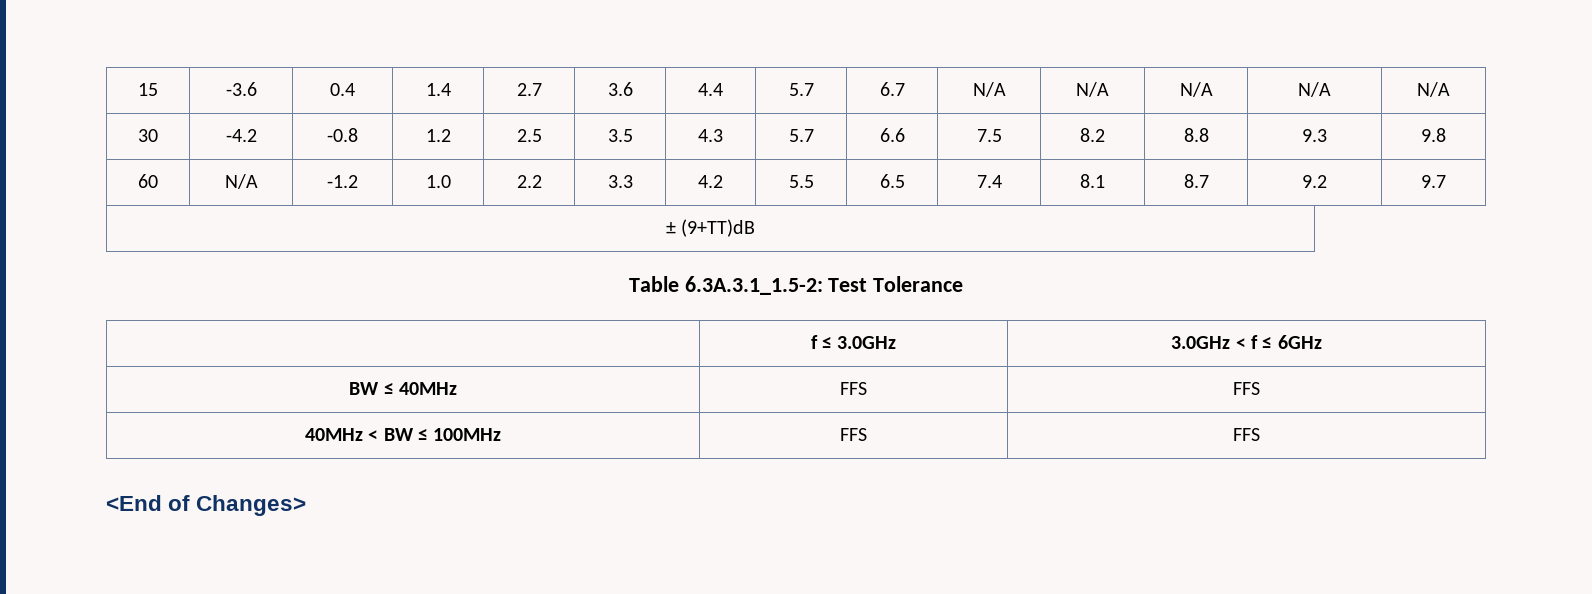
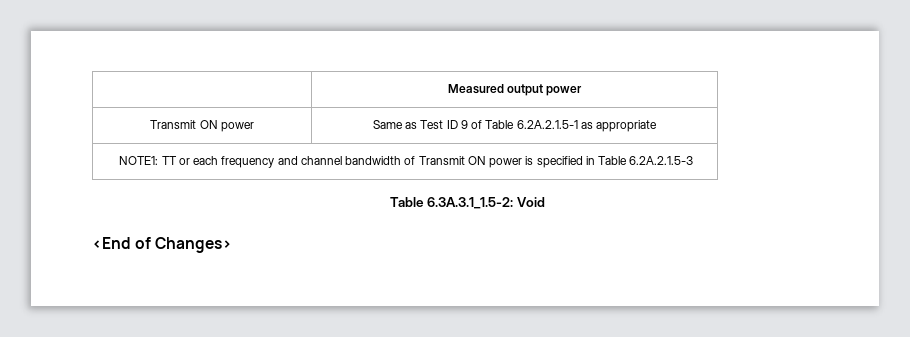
- 15 | -3.6 | 0.4 | 1.4 | 2.7 | 3.6 | 4.4 | 5.7 | 6.7 | N/A | N/A | N/A | N/A | N/A
- 30 | -4.2 | -0.8 | 1.2 | 2.5 | 3.5 | 4.3 | 5.7 | 6.6 | 7.5 | 8.2 | 8.8 | 9.3 | 9.8
- 60 | N/A | -1.2 | 1.0 | 2.2 | 3.3 | 4.2 | 5.5 | 6.5 | 7.4 | 8.1 | 8.7 | 9.2 | 9.7
- ± (9+TT)dB
- Table 6.3A.3.1_1.5-2: Test Tolerance
- | f ≤ 3.0GHz | 3.0GHz < f ≤ 6GHz
- BW ≤ 40MHz | FFS | FFS
- 40MHz < BW ≤ 100MHz | FFS | FFS
+ | Measured output power
+ Transmit ON power | Same as Test ID 9 of Table 6.2A.2.1.5-1 as appropriate
+ NOTE1: TT or each frequency and channel bandwidth of Transmit ON power is specified in Table 6.2A.2.1.5-3
+ Table 6.3A.3.1_1.5-2: Void

